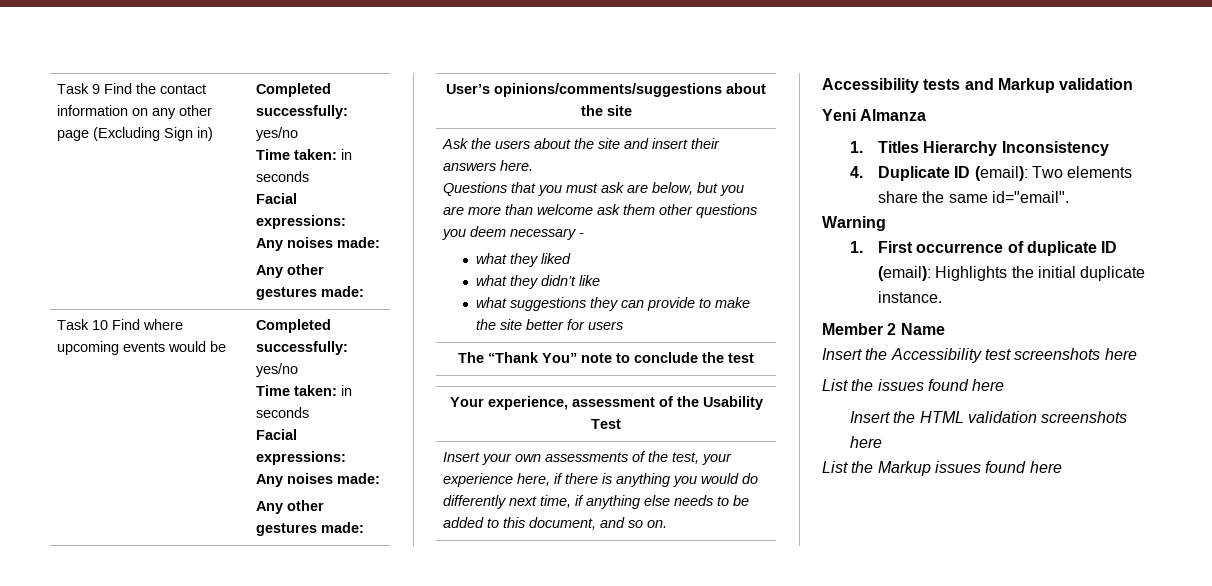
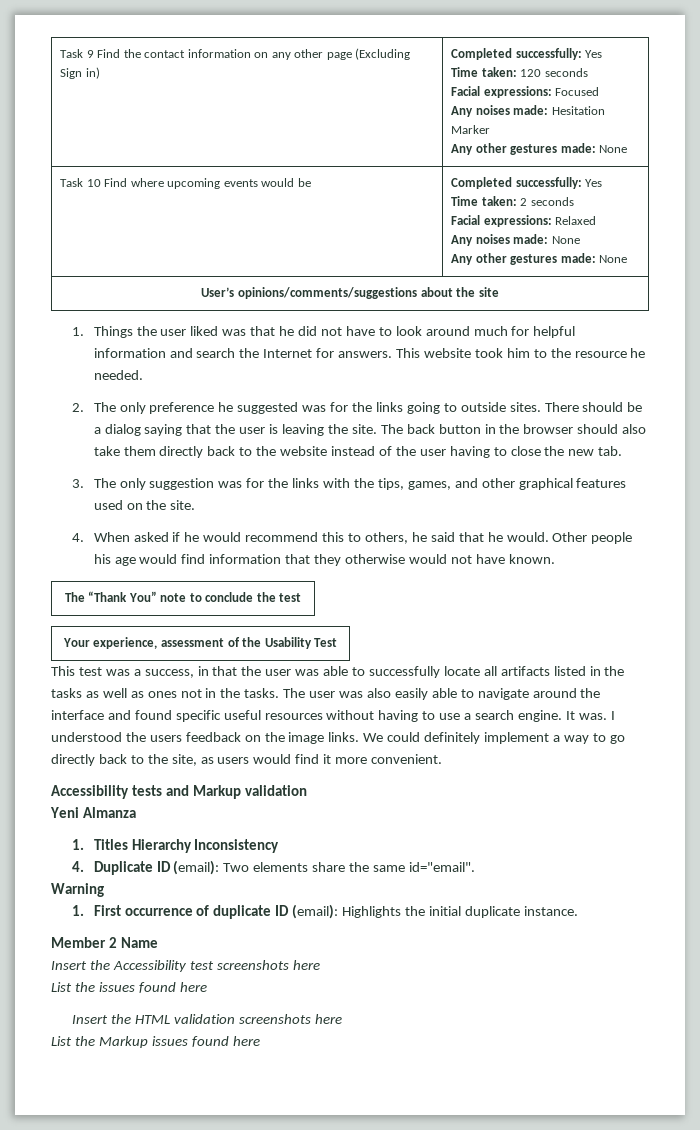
- Task 9 Find the contact information on any other page (Excluding Sign in) | Completed successfully: yes/no
- Time taken: in seconds
- Facial expressions:
- Any noises made:
- Any other gestures made:
+ Task 9 Find the contact information on any other page (Excluding Sign in) | Completed successfully: Yes
+ Time taken: 120 seconds
+ Facial expressions: Focused
+ Any noises made: Hesitation Marker
+ Any other gestures made: None
- Task 10 Find where upcoming events would be | Completed successfully: yes/no
- Time taken: in seconds
- Facial expressions:
- Any noises made:
- Any other gestures made:
+ Task 10 Find where upcoming events would be | Completed successfully: Yes
+ Time taken: 2 seconds
+ Facial expressions: Relaxed
+ Any noises made: None
+ Any other gestures made: None
- Ask the users about the site and insert their answers here.
- Questions that you must ask are below, but you are more than welcome ask them other questions you deem necessary -
- what they liked
- what they didn’t like
- what suggestions they can provide to make the site better for users
+ 1. Things the user liked was that he did not have to look around much for helpful information and search the Internet for answers. This website took him to the resource he needed.
+ 2. The only preference he suggested was for the links going to outside sites. There should be a dialog saying that the user is leaving the site. The back button in the browser should also take them directly back to the website instead of the user having to close the new tab.
+ 3. The only suggestion was for the links with the tips, games, and other graphical features used on the site.
+ 4. When asked if he would recommend this to others, he said that he would. Other people his age would find information that they otherwise would not have known.
- Insert your own assessments of the test, your experience here, if there is anything you would do differently next time, if anything else needs to be added to this document, and so on.
+ This test was a success, in that the user was able to successfully locate all artifacts listed in the tasks as well as ones not in the tasks. The user was also easily able to navigate around the interface and found specific useful resources without having to use a search engine. It was. I understood the users feedback on the image links. We could definitely implement a way to go directly back to the site, as users would find it more convenient.

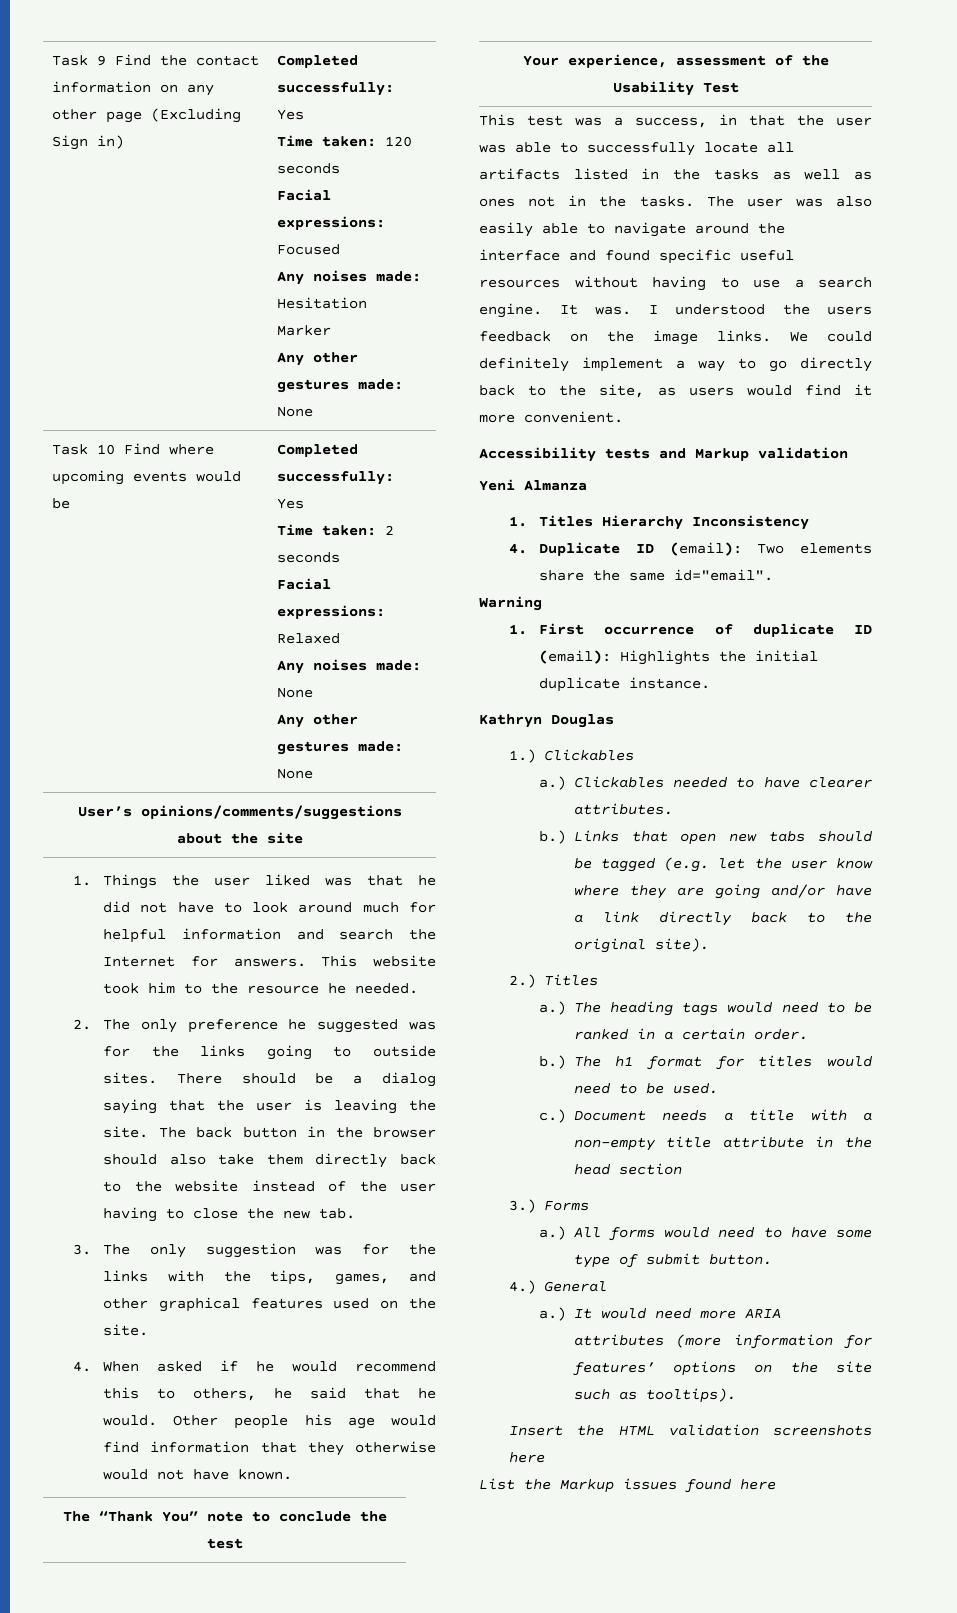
- Member 2 Name
- Insert the Accessibility test screenshots here
- List the issues found here
+ Kathryn Douglas
+ 1.) Clickables
+ a.) Clickables needed to have clearer attributes.
+ b.) Links that open new tabs should be tagged (e.g. let the user know where they are going and/or have a link directly back to the original site).
+ 2.) Titles
+ a.) The heading tags would need to be ranked in a certain order.
+ b.) The h1 format for titles would need to be used.
+ c.) Document needs a title with a non-empty title attribute in the head section
+ 3.) Forms
+ a.) All forms would need to have some type of submit button.
+ 4.) General
+ a.) It would need more ARIA attributes (more information for features’ options on the site such as tooltips).

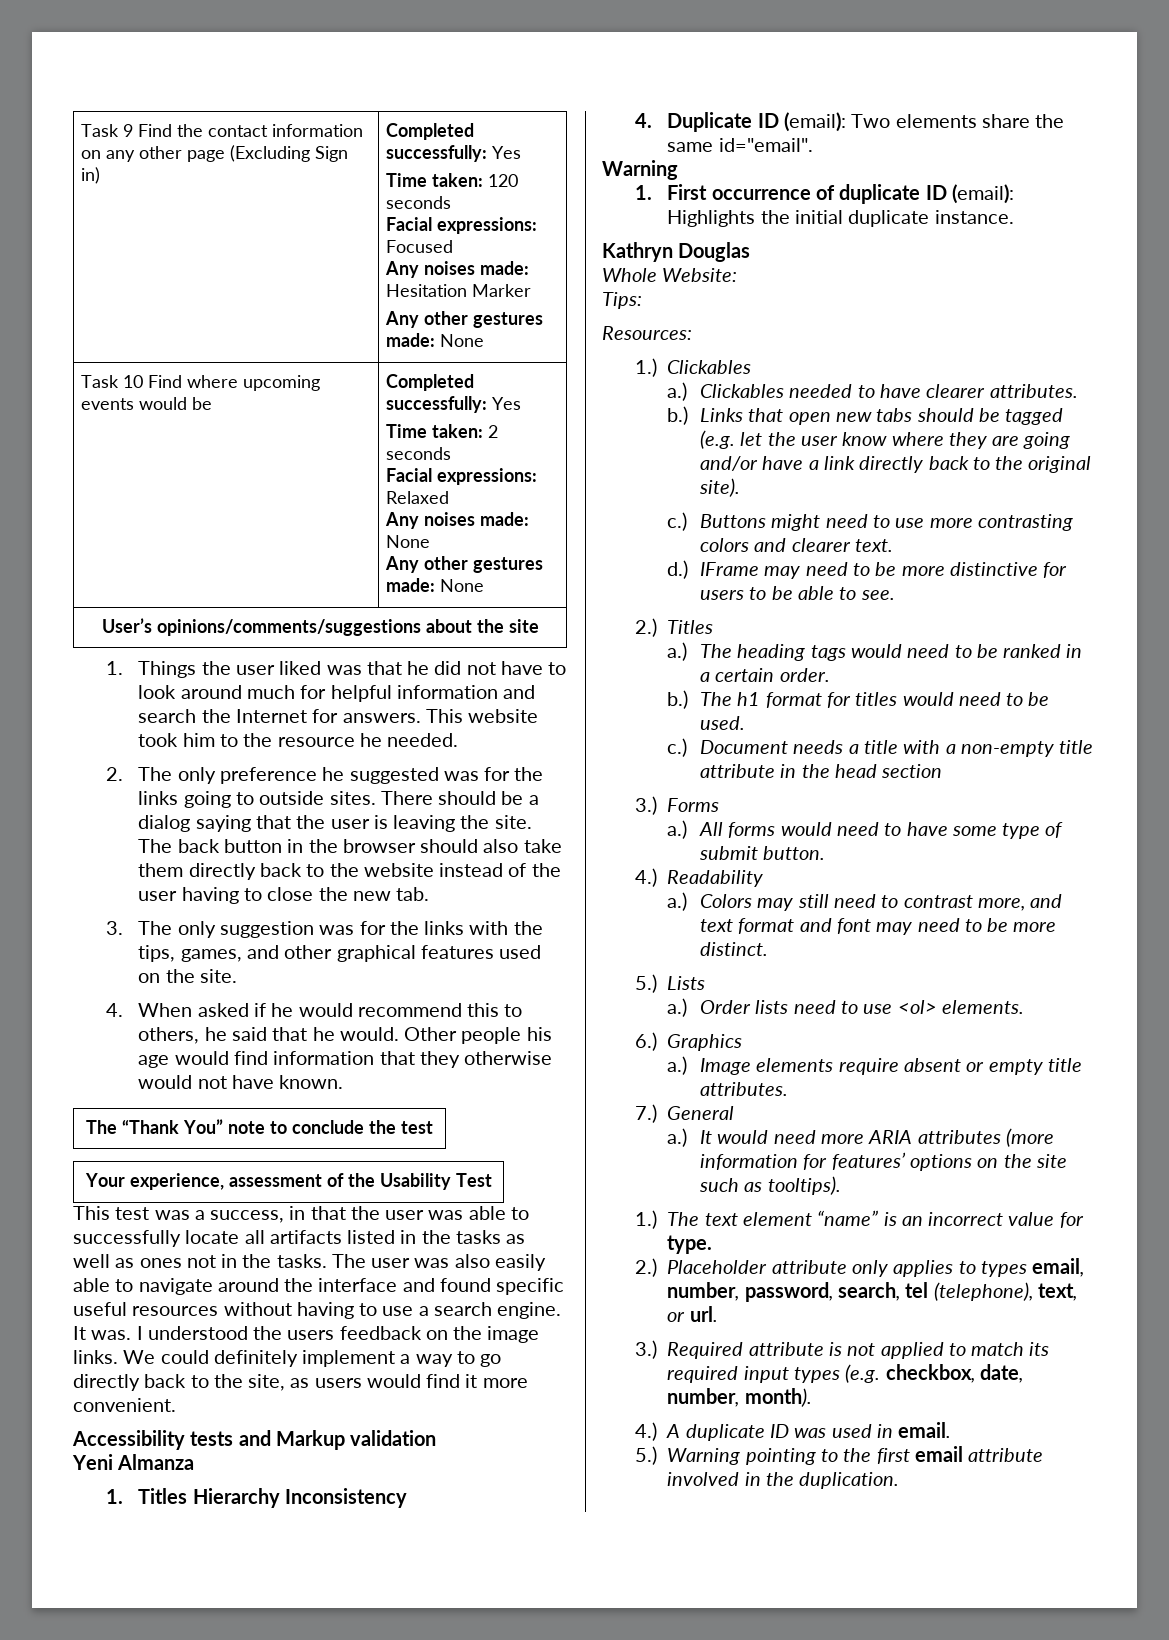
+ Whole Website:
+ Tips:
+ Resources:
+ c.) Buttons might need to use more contrasting colors and clearer text.
+ d.) IFrame may need to be more distinctive for users to be able to see.
- 4.) General
+ 4.) Readability
+ a.) Colors may still need to contrast more, and text format and font may need to be more distinct.
+ 5.) Lists
+ a.) Order lists need to use <ol> elements.
+ 6.) Graphics
+ a.) Image elements require absent or empty title attributes.
+ 7.) General
- Insert the HTML validation screenshots here
- List the Markup issues found here
+ 1.) The text element “name” is an incorrect value for type.
+ 2.) Placeholder attribute only applies to types email, number, password, search, tel (telephone), text, or url.
+ 3.) Required attribute is not applied to match its required input types (e.g. checkbox, date, number, month).
+ 4.) A duplicate ID was used in email.
+ 5.) Warning pointing to the first email attribute involved in the duplication.

